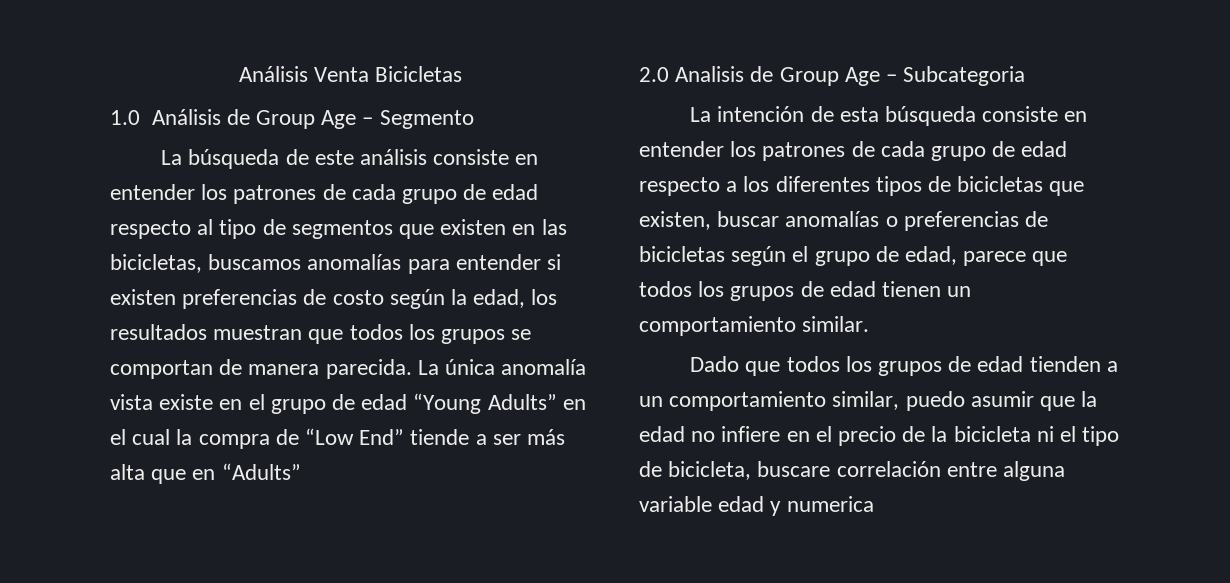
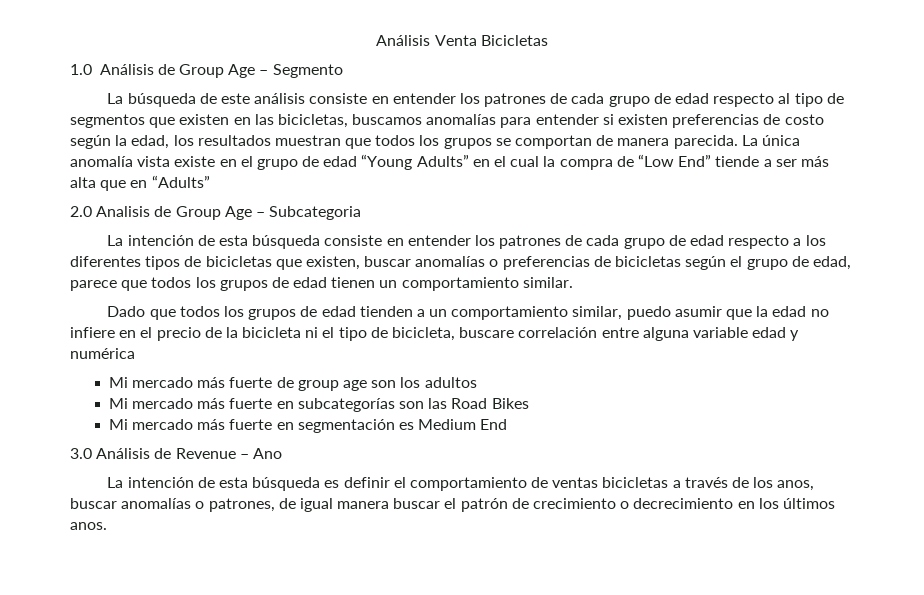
- Dado que todos los grupos de edad tienden a un comportamiento similar, puedo asumir que la edad no infiere en el precio de la bicicleta ni el tipo de bicicleta, buscare correlación entre alguna variable edad y numerica
+ Dado que todos los grupos de edad tienden a un comportamiento similar, puedo asumir que la edad no infiere en el precio de la bicicleta ni el tipo de bicicleta, buscare correlación entre alguna variable edad y numérica
+ Mi mercado más fuerte de group age son los adultos
+ Mi mercado más fuerte en subcategorías son las Road Bikes
+ Mi mercado más fuerte en segmentación es Medium End
+ 3.0 Análisis de Revenue – Ano
+ La intención de esta búsqueda es definir el comportamiento de ventas bicicletas a través de los anos, buscar anomalías o patrones, de igual manera buscar el patrón de crecimiento o decrecimiento en los últimos anos.

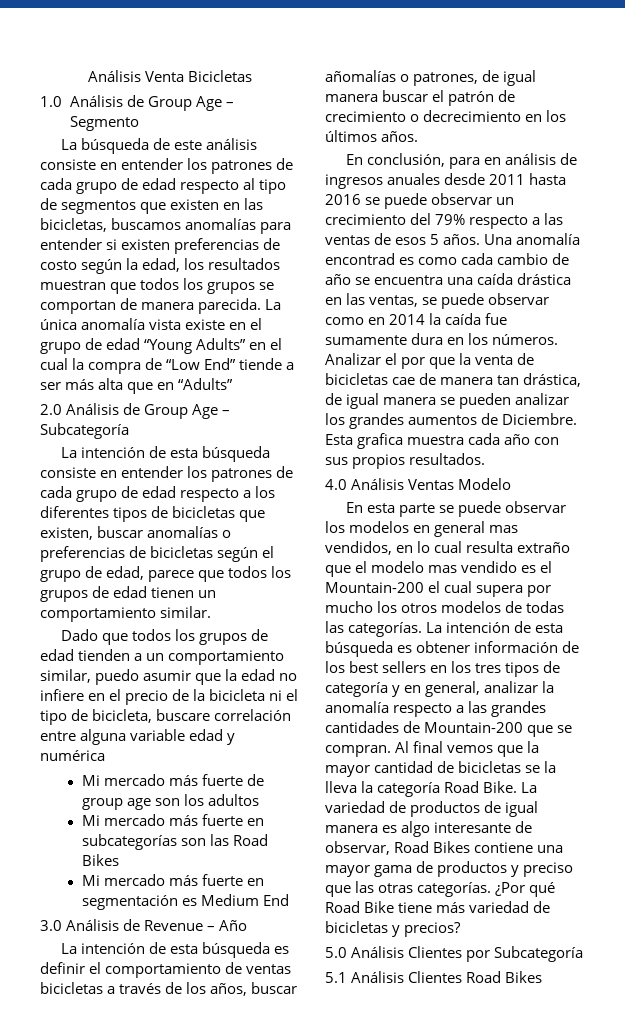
- 2.0 Analisis de Group Age – Subcategoria
+ 2.0 Análisis de Group Age – Subcategoría
- 3.0 Análisis de Revenue – Ano
+ 3.0 Análisis de Revenue – Año
- La intención de esta búsqueda es definir el comportamiento de ventas bicicletas a través de los anos, buscar anomalías o patrones, de igual manera buscar el patrón de crecimiento o decrecimiento en los últimos anos.
+ La intención de esta búsqueda es definir el comportamiento de ventas bicicletas a través de los años, buscar añomalías o patrones, de igual manera buscar el patrón de crecimiento o decrecimiento en los últimos años.
+ En conclusión, para en análisis de ingresos anuales desde 2011 hasta 2016 se puede observar un crecimiento del 79% respecto a las ventas de esos 5 años. Una anomalía encontrad es como cada cambio de año se encuentra una caída drástica en las ventas, se puede observar como en 2014 la caída fue sumamente dura en los números. Analizar el por que la venta de bicicletas cae de manera tan drástica, de igual manera se pueden analizar los grandes aumentos de Diciembre. Esta grafica muestra cada año con sus propios resultados.
+ 4.0 Análisis Ventas Modelo
+ En esta parte se puede observar los modelos en general mas vendidos, en lo cual resulta extraño que el modelo mas vendido es el Mountain-200 el cual supera por mucho los otros modelos de todas las categorías. La intención de esta búsqueda es obtener información de los best sellers en los tres tipos de categoría y en general, analizar la anomalía respecto a las grandes cantidades de Mountain-200 que se compran. Al final vemos que la mayor cantidad de bicicletas se la lleva la categoría Road Bike. La variedad de productos de igual manera es algo interesante de observar, Road Bikes contiene una mayor gama de productos y preciso que las otras categorías. ¿Por qué Road Bike tiene más variedad de bicicletas y precios?
+ 5.0 Análisis Clientes por Subcategoría
+ 5.1 Análisis Clientes Road Bikes

